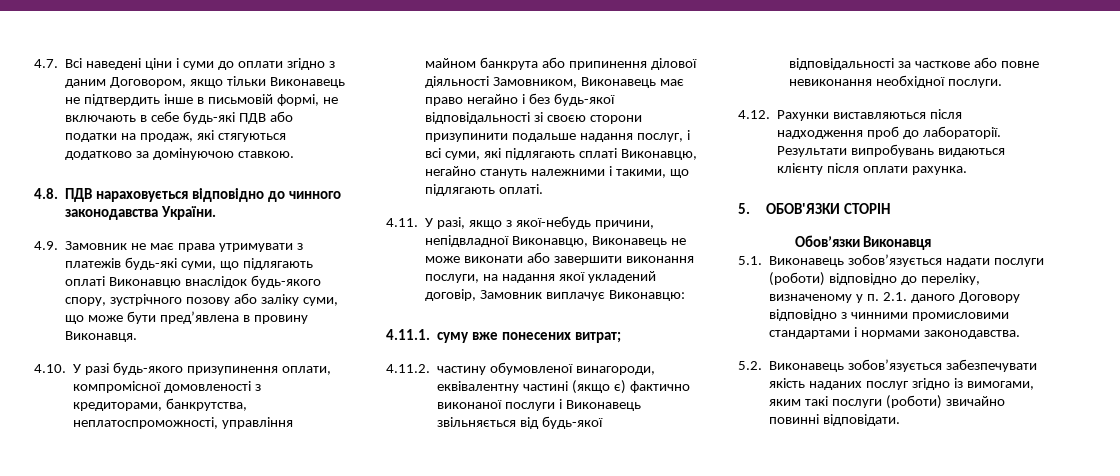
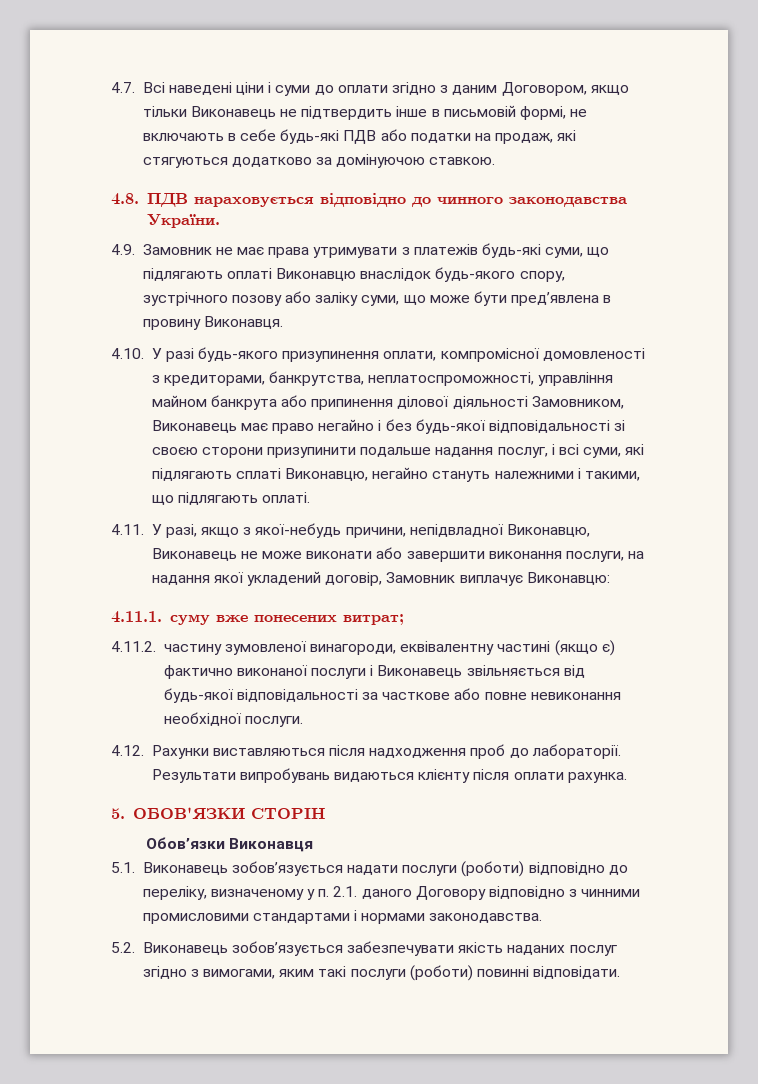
- 4.11.2. частину обумовленої винагороди, еквівалентну частині (якщо є) фактично виконаної послуги і Виконавець звільняється від будь-якої відповідальності за часткове або повне невиконання необхідної послуги.
+ 4.11.2. частину зумовленої винагороди, еквівалентну частині (якщо є) фактично виконаної послуги і Виконавець звільняється від будь-якої відповідальності за часткове або повне невиконання необхідної послуги.
- 5.2. Виконавець зобов’язується забезпечувати якість наданих послуг згідно із вимогами, яким такі послуги (роботи) звичайно повинні відповідати.
+ 5.2. Виконавець зобов’язується забезпечувати якість наданих послуг згідно з вимогами, яким такі послуги (роботи) повинні відповідати.

